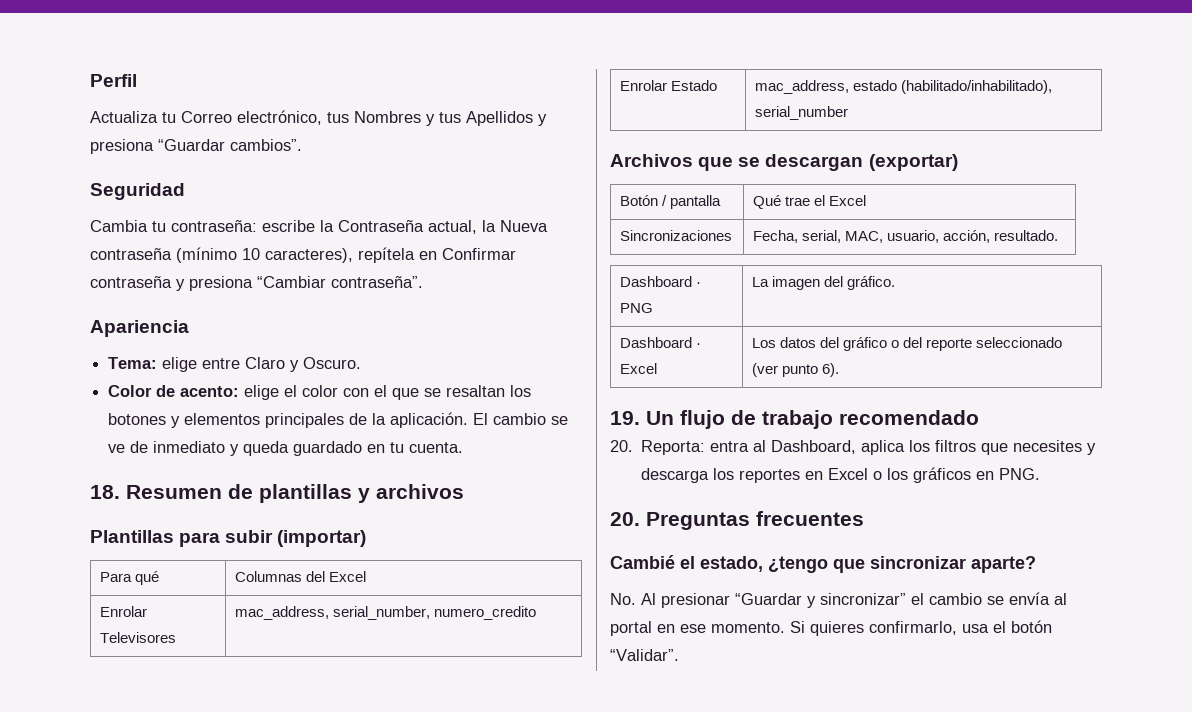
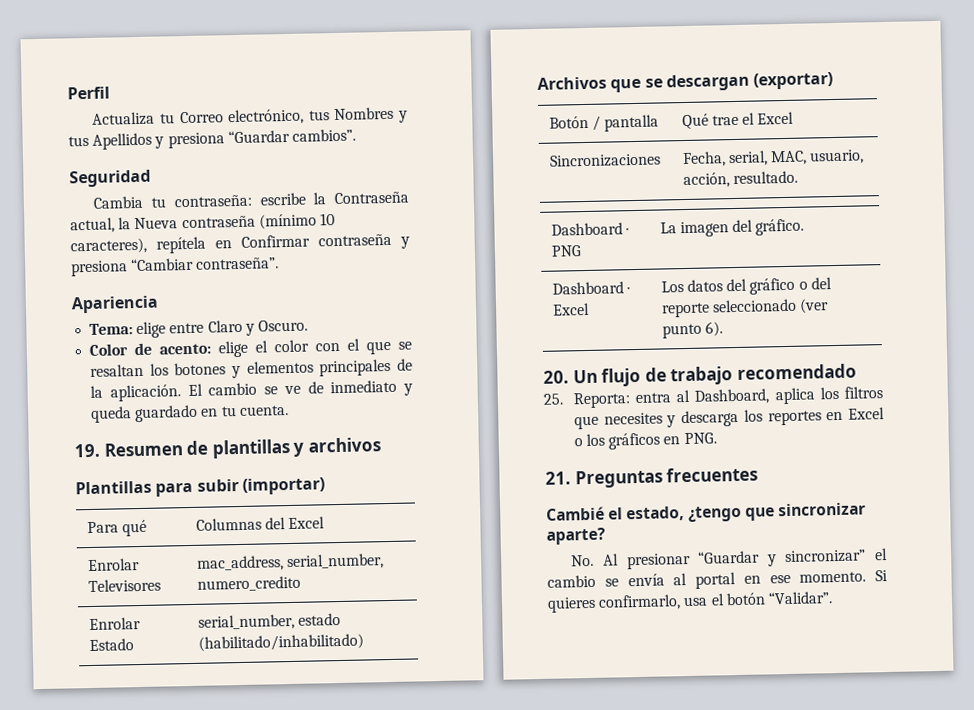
- 18. Resumen de plantillas y archivos
+ 19. Resumen de plantillas y archivos
- Enrolar Estado | mac_address, estado (habilitado/inhabilitado), serial_number
+ Enrolar Estado | serial_number, estado (habilitado/inhabilitado)
- 19. Un flujo de trabajo recomendado
+ 20. Un flujo de trabajo recomendado
- 20. Reporta: entra al Dashboard, aplica los filtros que necesites y descarga los reportes en Excel o los gráficos en PNG.
+ 25. Reporta: entra al Dashboard, aplica los filtros que necesites y descarga los reportes en Excel o los gráficos en PNG.
- 20. Preguntas frecuentes
+ 21. Preguntas frecuentes

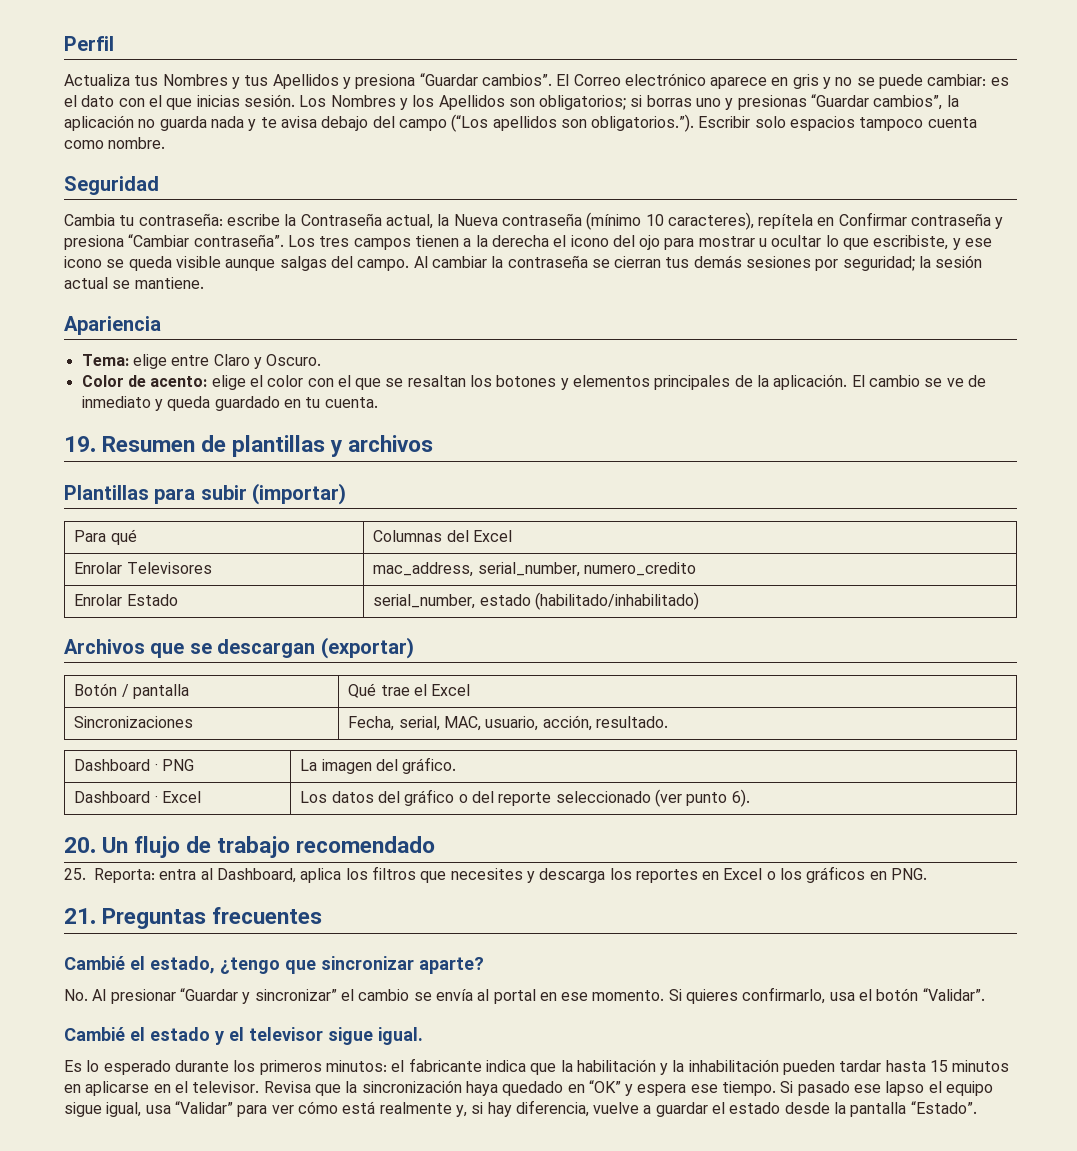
- Actualiza tu Correo electrónico, tus Nombres y tus Apellidos y presiona “Guardar cambios”.
+ Actualiza tus Nombres y tus Apellidos y presiona “Guardar cambios”. El Correo electrónico aparece en gris y no se puede cambiar: es el dato con el que inicias sesión. Los Nombres y los Apellidos son obligatorios; si borras uno y presionas “Guardar cambios”, la aplicación no guarda nada y te avisa debajo del campo (“Los apellidos son obligatorios.”). Escribir solo espacios tampoco cuenta como nombre.
+ Los tres campos tienen a la derecha el icono del ojo para mostrar u ocultar lo que escribiste, y ese icono se queda visible aunque salgas del campo. Al cambiar la contraseña se cierran tus demás sesiones por seguridad; la sesión actual se mantiene.
+ Cambié el estado y el televisor sigue igual.
+ Es lo esperado durante los primeros minutos: el fabricante indica que la habilitación y la inhabilitación pueden tardar hasta 15 minutos en aplicarse en el televisor. Revisa que la sincronización haya quedado en “OK” y espera ese tiempo. Si pasado ese lapso el equipo sigue igual, usa “Validar” para ver cómo está realmente y, si hay diferencia, vuelve a guardar el estado desde la pantalla “Estado”.

